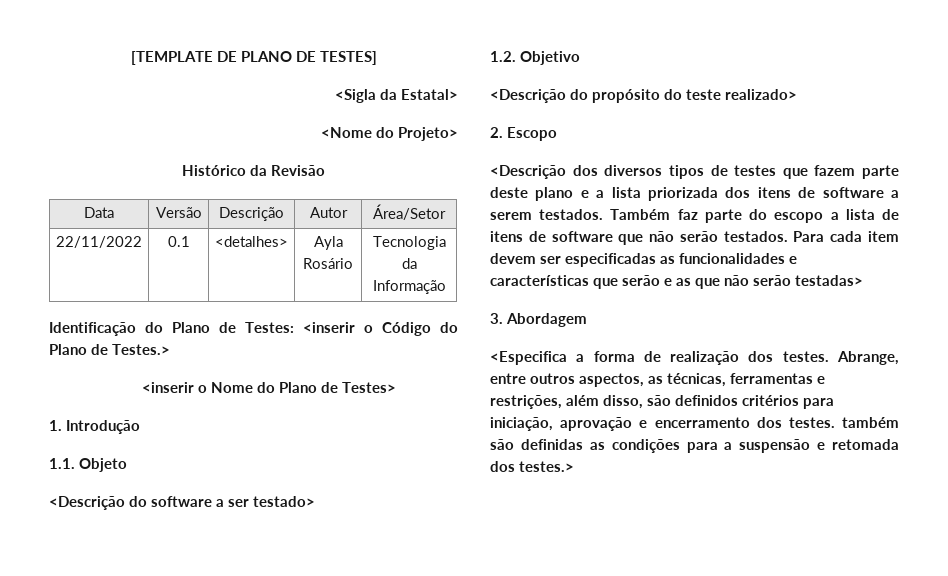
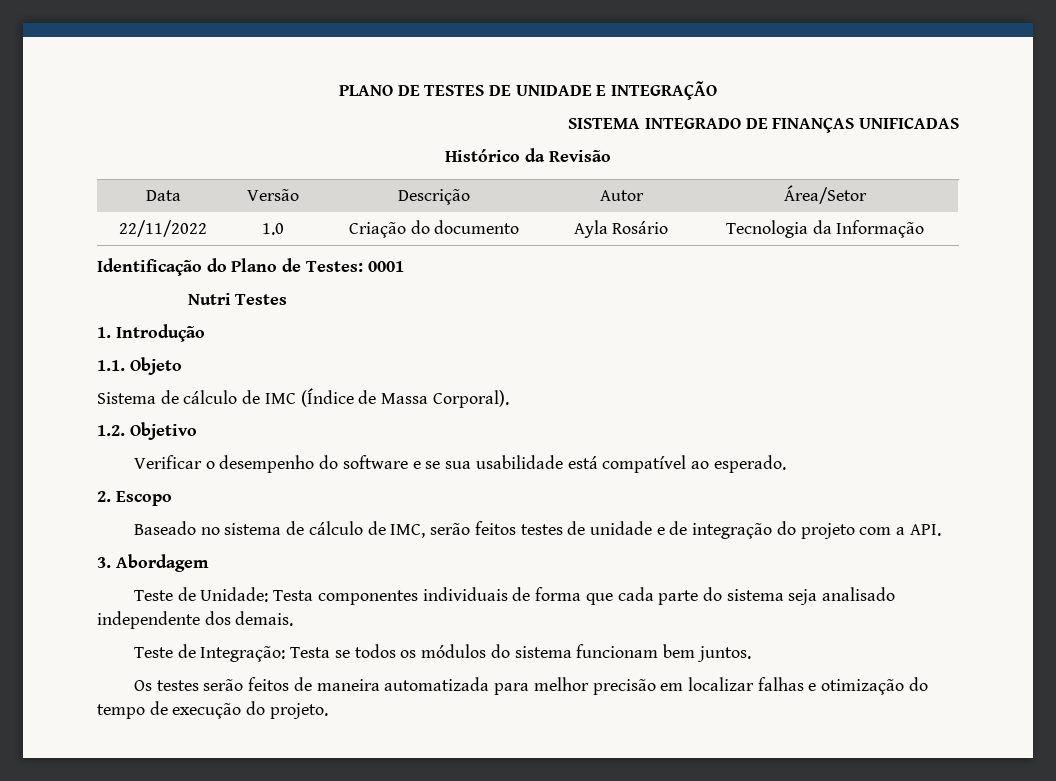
- [TEMPLATE DE PLANO DE TESTES]
- <Sigla da Estatal>
- <Nome do Projeto>
+ PLANO DE TESTES DE UNIDADE E INTEGRAÇÃO
+ SISTEMA INTEGRADO DE FINANÇAS UNIFICADAS
- 22/11/2022 | 0.1 | <detalhes> | Ayla Rosário | Tecnologia da Informação
+ 22/11/2022 | 1.0 | Criação do documento | Ayla Rosário | Tecnologia da Informação
- Identificação do Plano de Testes: <inserir o Código do Plano de Testes.>
- <inserir o Nome do Plano de Testes>
+ Identificação do Plano de Testes: 0001
+ Nutri Testes
  1. Introdução
  1.1. Objeto
- <Descrição do software a ser testado>
+ Sistema de cálculo de IMC (Índice de Massa Corporal).
  1.2. Objetivo
- <Descrição do propósito do teste realizado>
+ Verificar o desempenho do software e se sua usabilidade está compatível ao esperado.
  2. Escopo
- <Descrição dos diversos tipos de testes que fazem parte deste plano e a lista priorizada dos itens de software a serem testados. Também faz parte do escopo a lista de itens de software que não serão testados. Para cada item devem ser especificadas as funcionalidades e características que serão e as que não serão testadas>
+ Baseado no sistema de cálculo de IMC, serão feitos testes de unidade e de integração do projeto com a API.
  3. Abordagem
- <Especifica a forma de realização dos testes. Abrange, entre outros aspectos, as técnicas, ferramentas e restrições, além disso, são definidos critérios para iniciação, aprovação e encerramento dos testes. também são definidas as condições para a suspensão e retomada dos testes.>
+ Teste de Unidade: Testa componentes individuais de forma que cada parte do sistema seja analisado independente dos demais.
+ Teste de Integração: Testa se todos os módulos do sistema funcionam bem juntos.
+ Os testes serão feitos de maneira automatizada para melhor precisão em localizar falhas e otimização do tempo de execução do projeto.

